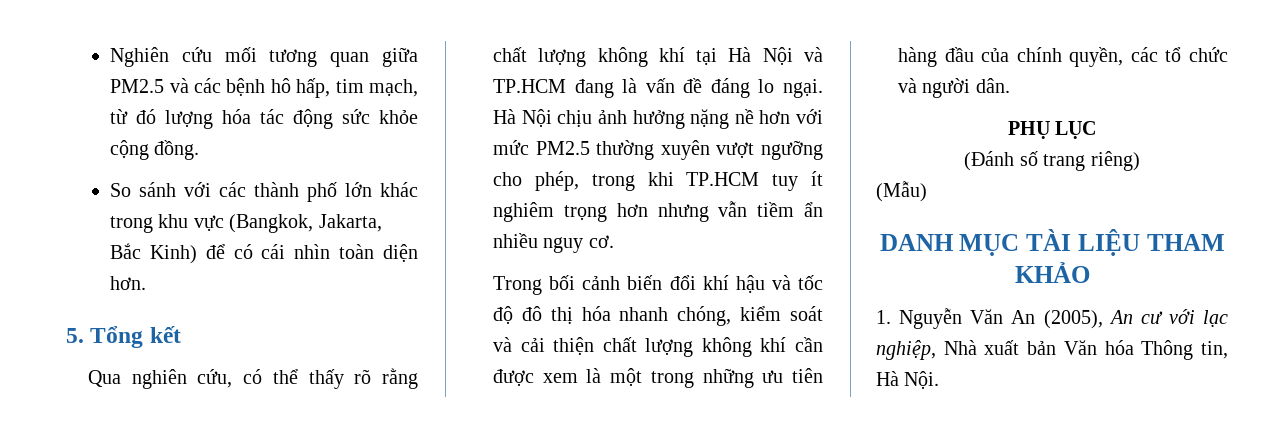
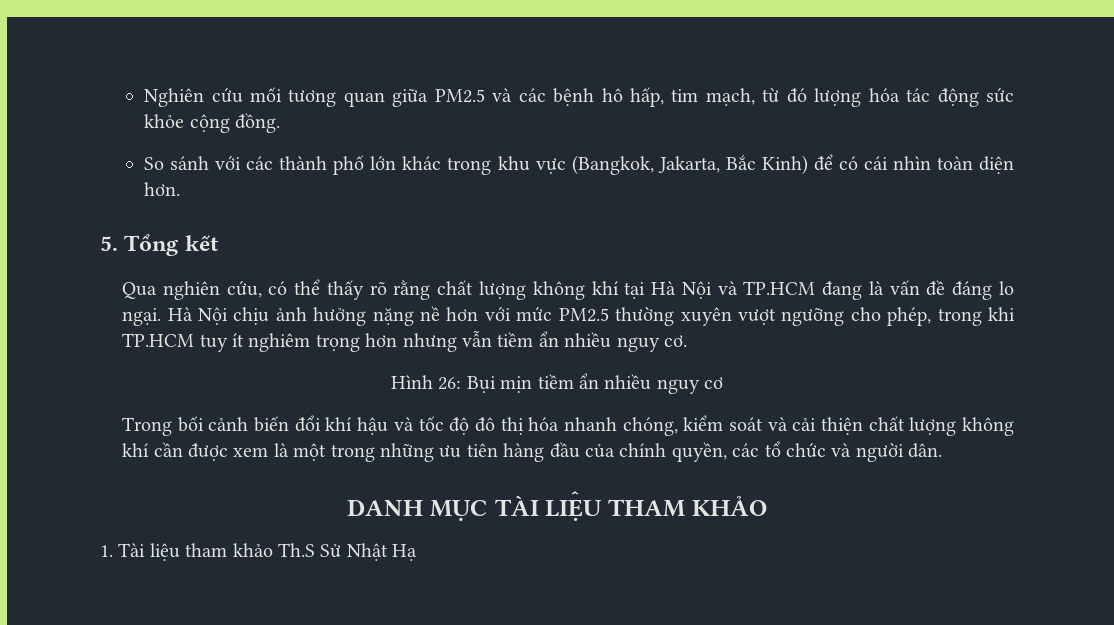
+ Hình 26: Bụi mịn tiềm ẩn nhiều nguy cơ
- PHỤ LỤC
- (Đánh số trang riêng)
- (Mẫu)
- 1. Nguyễn Văn An (2005), An cư với lạc nghiệp, Nhà xuất bản Văn hóa Thông tin, Hà Nội.
+ 1. Tài liệu tham khảo Th.S Sử Nhật Hạ

